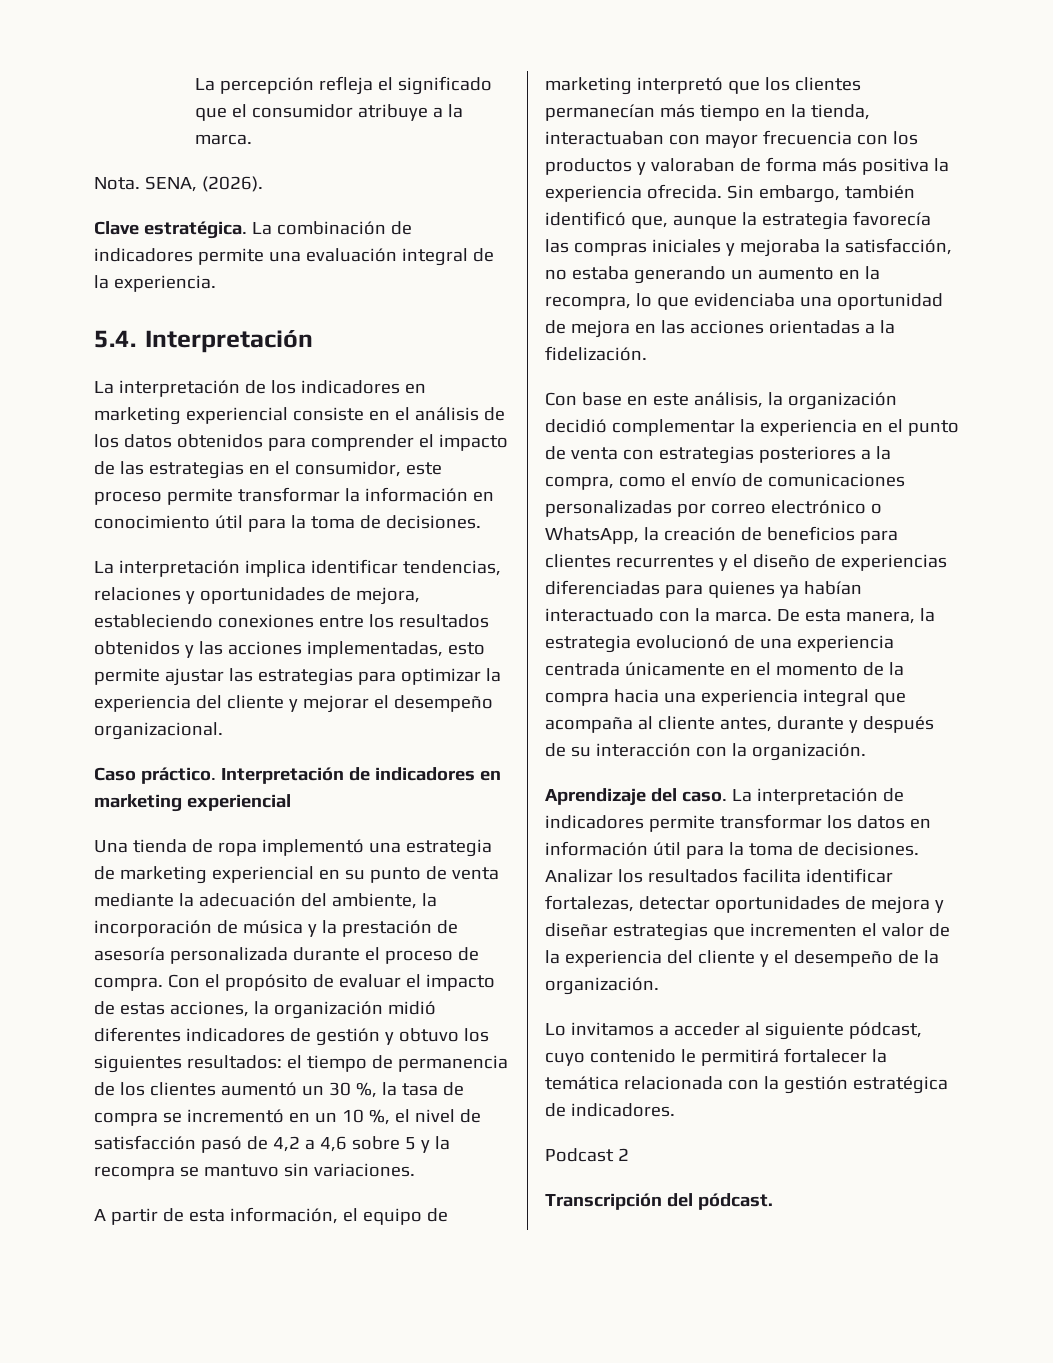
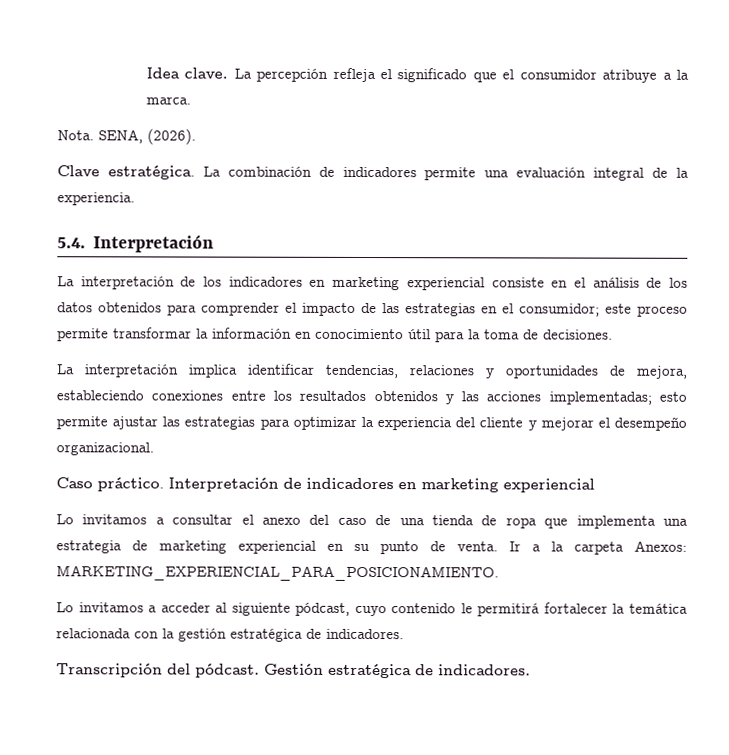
+ Idea clave.
- La interpretación de los indicadores en marketing experiencial consiste en el análisis de los datos obtenidos para comprender el impacto de las estrategias en el consumidor, este proceso permite transformar la información en conocimiento útil para la toma de decisiones.
+ La interpretación de los indicadores en marketing experiencial consiste en el análisis de los datos obtenidos para comprender el impacto de las estrategias en el consumidor; este proceso permite transformar la información en conocimiento útil para la toma de decisiones.
- La interpretación implica identificar tendencias, relaciones y oportunidades de mejora, estableciendo conexiones entre los resultados obtenidos y las acciones implementadas, esto permite ajustar las estrategias para optimizar la experiencia del cliente y mejorar el desempeño organizacional.
+ La interpretación implica identificar tendencias, relaciones y oportunidades de mejora, estableciendo conexiones entre los resultados obtenidos y las acciones implementadas; esto permite ajustar las estrategias para optimizar la experiencia del cliente y mejorar el desempeño organizacional.
- Una tienda de ropa implementó una estrategia de marketing experiencial en su punto de venta mediante la adecuación del ambiente, la incorporación de música y la prestación de asesoría personalizada durante el proceso de compra. Con el propósito de evaluar el impacto de estas acciones, la organización midió diferentes indicadores de gestión y obtuvo los siguientes resultados: el tiempo de permanencia de los clientes aumentó un 30 %, la tasa de compra se incrementó en un 10 %, el nivel de satisfacción pasó de 4,2 a 4,6 sobre 5 y la recompra se mantuvo sin variaciones.
- A partir de esta información, el equipo de marketing interpretó que los clientes permanecían más tiempo en la tienda, interactuaban con mayor frecuencia con los productos y valoraban de forma más positiva la experiencia ofrecida. Sin embargo, también identificó que, aunque la estrategia favorecía las compras iniciales y mejoraba la satisfacción, no estaba generando un aumento en la recompra, lo que evidenciaba una oportunidad de mejora en las acciones orientadas a la fidelización.
- Con base en este análisis, la organización decidió complementar la experiencia en el punto de venta con estrategias posteriores a la compra, como el envío de comunicaciones personalizadas por correo electrónico o WhatsApp, la creación de beneficios para clientes recurrentes y el diseño de experiencias diferenciadas para quienes ya habían interactuado con la marca. De esta manera, la estrategia evolucionó de una experiencia centrada únicamente en el momento de la compra hacia una experiencia integral que acompaña al cliente antes, durante y después de su interacción con la organización.
- Aprendizaje del caso. La interpretación de indicadores permite transformar los datos en información útil para la toma de decisiones. Analizar los resultados facilita identificar fortalezas, detectar oportunidades de mejora y diseñar estrategias que incrementen el valor de la experiencia del cliente y el desempeño de la organización.
+ Lo invitamos a consultar el anexo del caso de una tienda de ropa que implementa una estrategia de marketing experiencial en su punto de venta. Ir a la carpeta Anexos: MARKETING_EXPERIENCIAL_PARA_POSICIONAMIENTO.
- Podcast 2
+ Gestión estratégica de indicadores.

